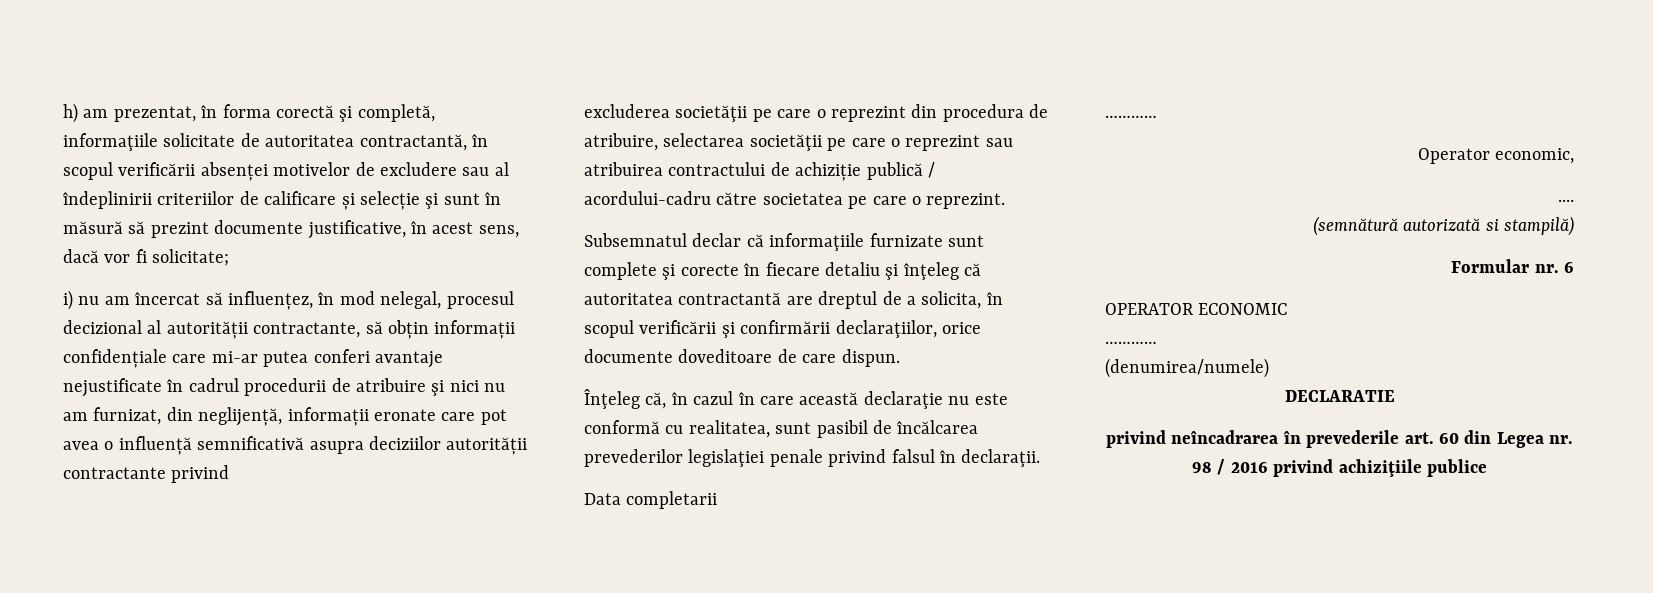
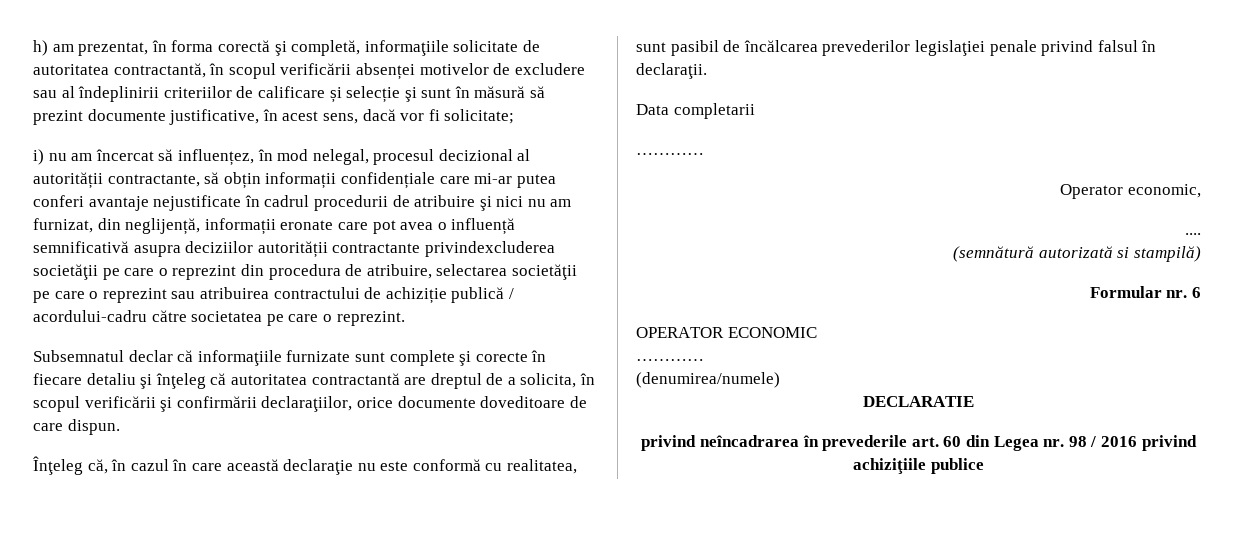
- i) nu am încercat să influențez, în mod nelegal, procesul decizional al autorității contractante, să obțin informații confidențiale care mi-ar putea conferi avantaje nejustificate în cadrul procedurii de atribuire şi nici nu am furnizat, din neglijență, informații eronate care pot avea o influență semnificativă asupra deciziilor autorității contractante privind
- excluderea societăţii pe care o reprezint din procedura de atribuire, selectarea societăţii pe care o reprezint sau atribuirea contractului de achiziție publică / acordului-cadru către societatea pe care o reprezint.
+ i) nu am încercat să influențez, în mod nelegal, procesul decizional al autorității contractante, să obțin informații confidențiale care mi-ar putea conferi avantaje nejustificate în cadrul procedurii de atribuire şi nici nu am furnizat, din neglijență, informații eronate care pot avea o influență semnificativă asupra deciziilor autorității contractante privindexcluderea societăţii pe care o reprezint din procedura de atribuire, selectarea societăţii pe care o reprezint sau atribuirea contractului de achiziție publică / acordului-cadru către societatea pe care o reprezint.

